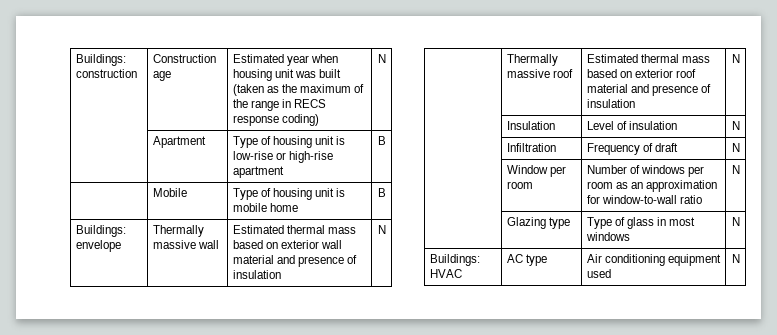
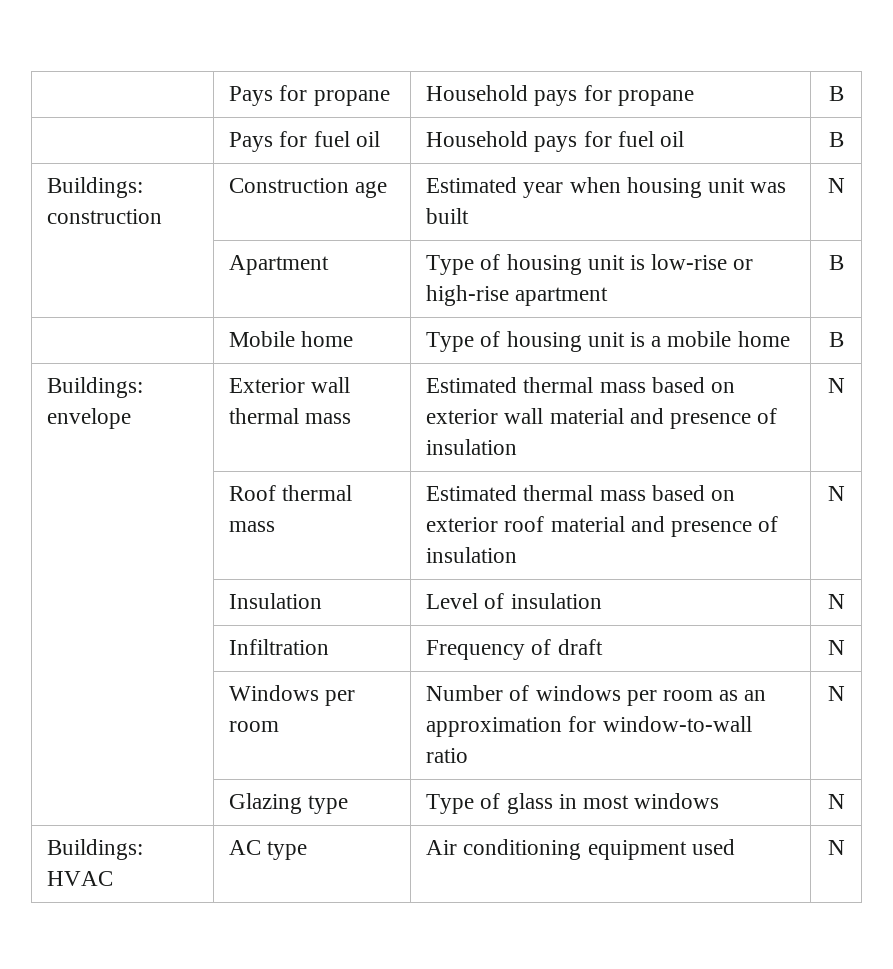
+ | Pays for propane | Household pays for propane | B
+ | Pays for fuel oil | Household pays for fuel oil | B
- Buildings: construction | Construction age | Estimated year when housing unit was built (taken as the maximum of the range in RECS response coding) | N
+ Buildings: construction | Construction age | Estimated year when housing unit was built | N
- | Mobile | Type of housing unit is mobile home | B
+ | Mobile home | Type of housing unit is a mobile home | B
- Buildings: envelope | Thermally massive wall | Estimated thermal mass based on exterior wall material and presence of insulation | N
+ Buildings: envelope | Exterior wall thermal mass | Estimated thermal mass based on exterior wall material and presence of insulation | N
- | Thermally massive roof | Estimated thermal mass based on exterior roof material and presence of insulation | N
+ | Roof thermal mass | Estimated thermal mass based on exterior roof material and presence of insulation | N
- | Window per room | Number of windows per room as an approximation for window-to-wall ratio | N
+ | Windows per room | Number of windows per room as an approximation for window-to-wall ratio | N

